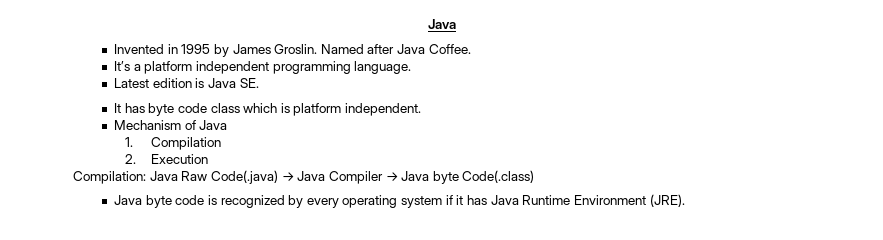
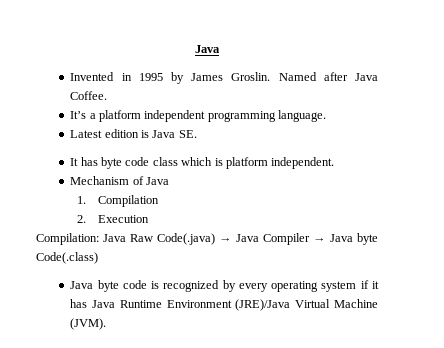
- Java byte code is recognized by every operating system if it has Java Runtime Environment (JRE).
+ Java byte code is recognized by every operating system if it has Java Runtime Environment (JRE)/Java Virtual Machine (JVM).

